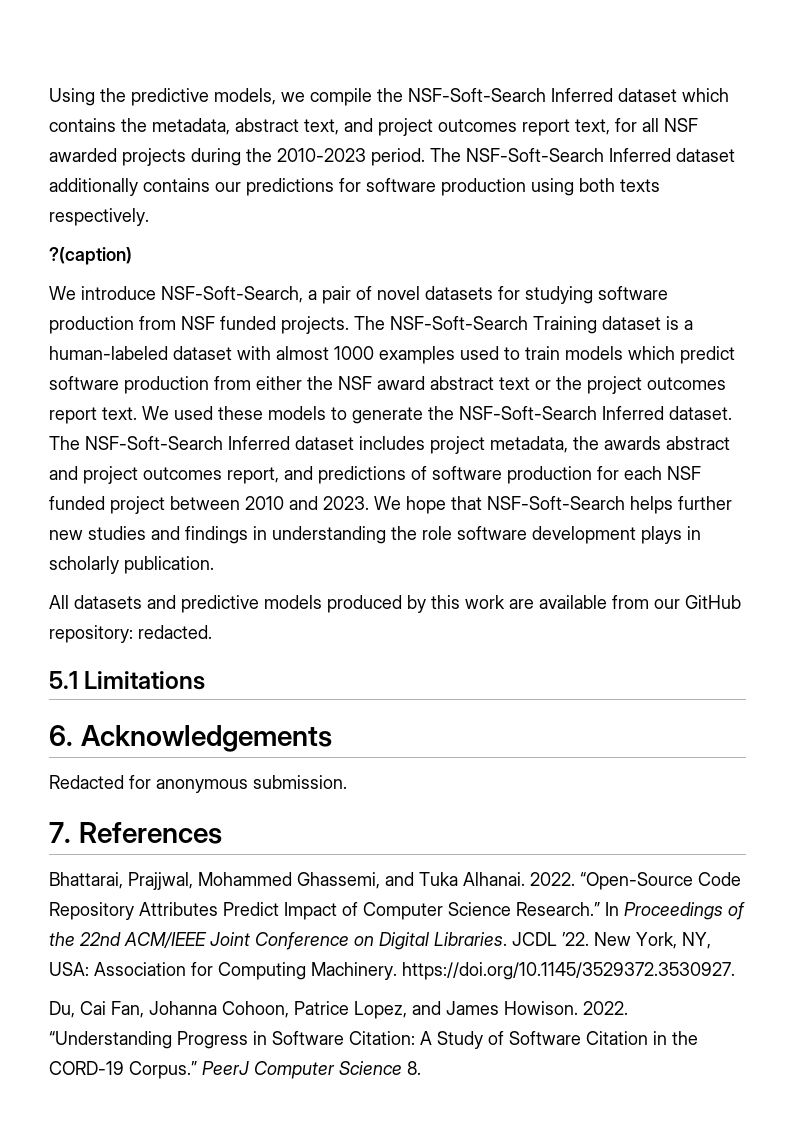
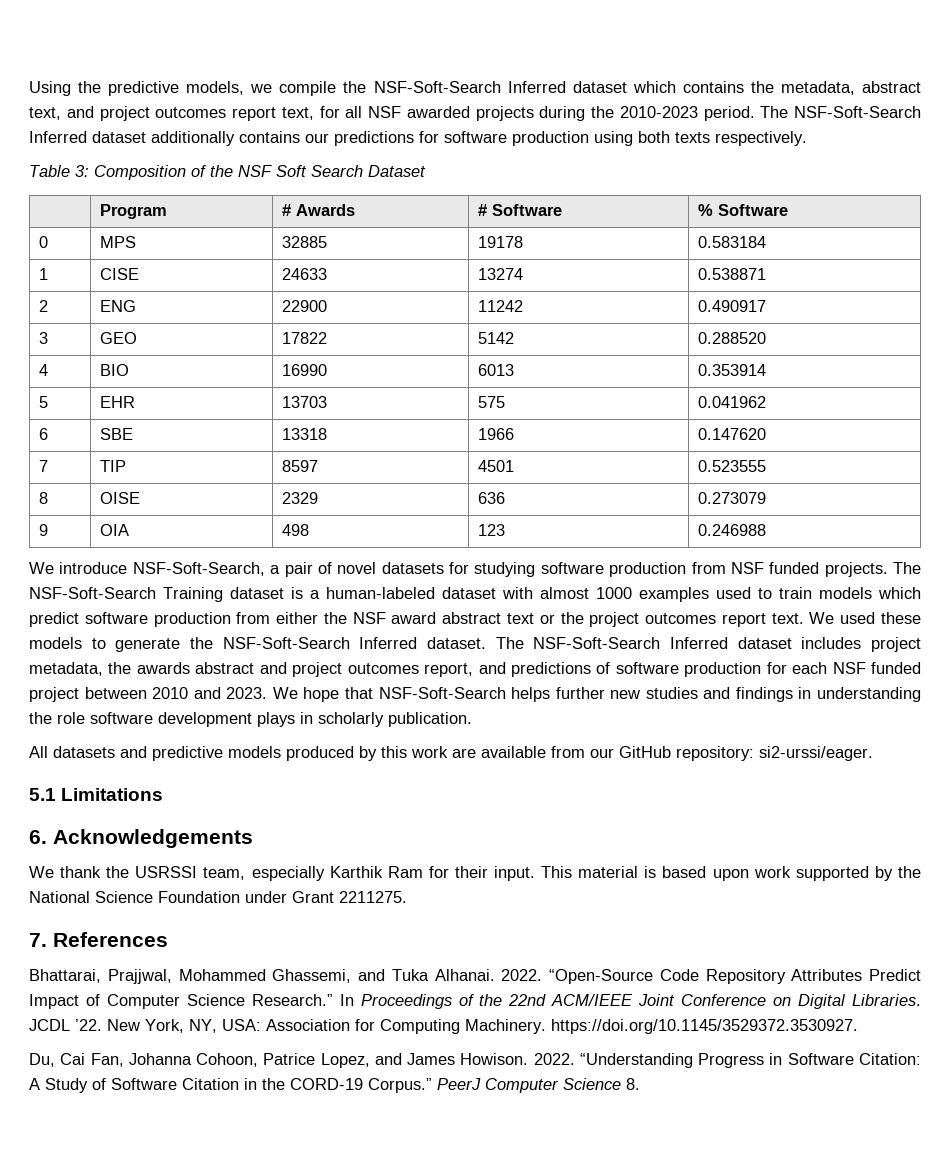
- ?(caption)
+ Table 3: Composition of the NSF Soft Search Dataset
+ | Program | # Awards | # Software | % Software
+ 0 | MPS | 32885 | 19178 | 0.583184
+ 1 | CISE | 24633 | 13274 | 0.538871
+ 2 | ENG | 22900 | 11242 | 0.490917
+ 3 | GEO | 17822 | 5142 | 0.288520
+ 4 | BIO | 16990 | 6013 | 0.353914
+ 5 | EHR | 13703 | 575 | 0.041962
+ 6 | SBE | 13318 | 1966 | 0.147620
+ 7 | TIP | 8597 | 4501 | 0.523555
+ 8 | OISE | 2329 | 636 | 0.273079
+ 9 | OIA | 498 | 123 | 0.246988
- All datasets and predictive models produced by this work are available from our GitHub repository: redacted.
+ All datasets and predictive models produced by this work are available from our GitHub repository: si2-urssi/eager.
- Redacted for anonymous submission.
+ We thank the USRSSI team, especially Karthik Ram for their input. This material is based upon work supported by the National Science Foundation under Grant 2211275.

